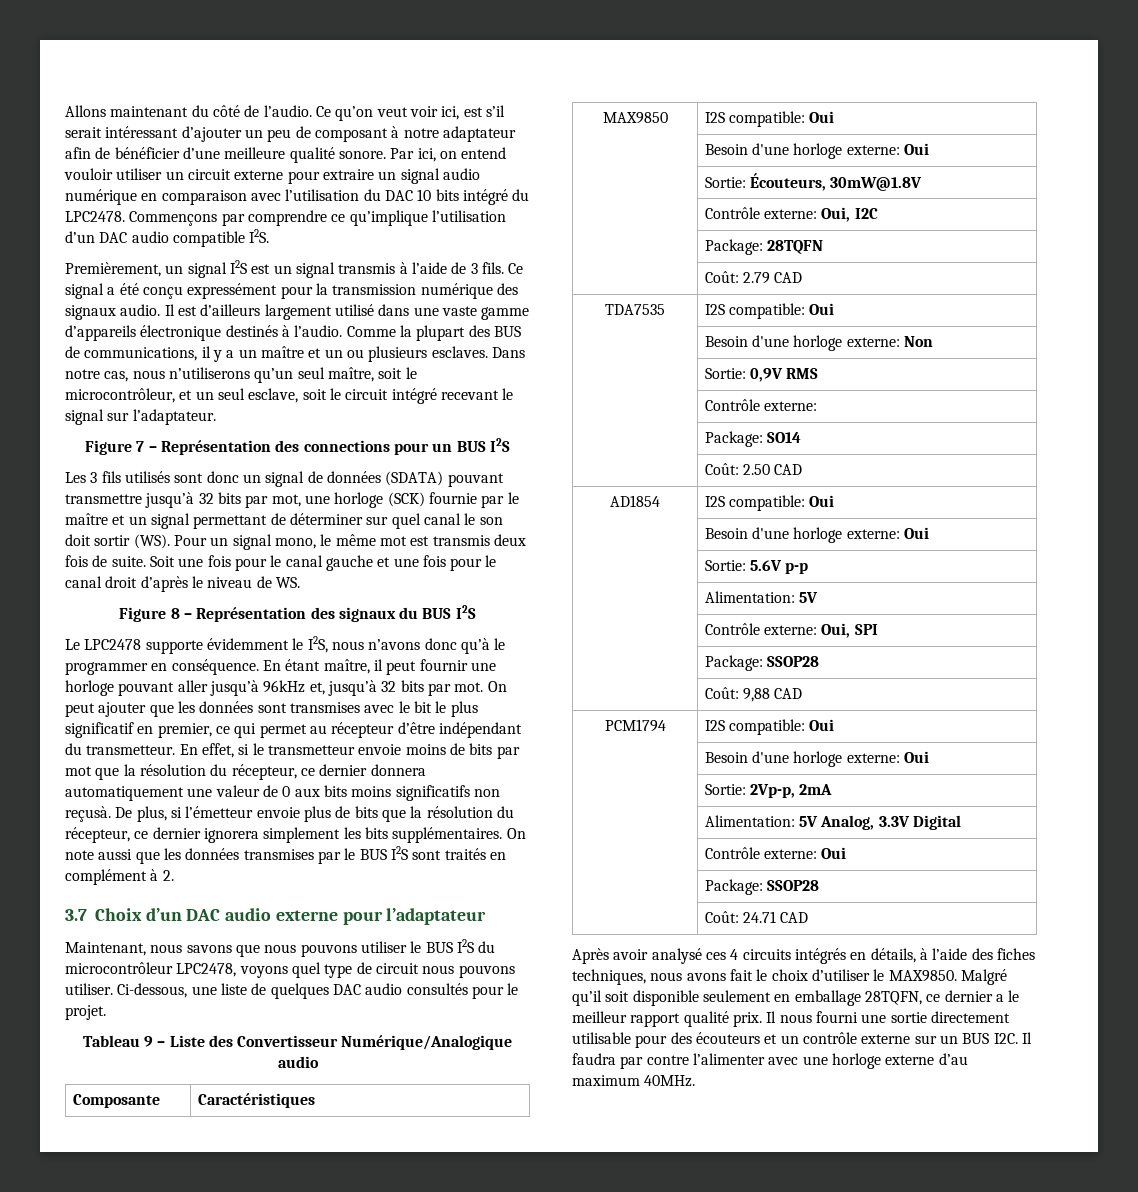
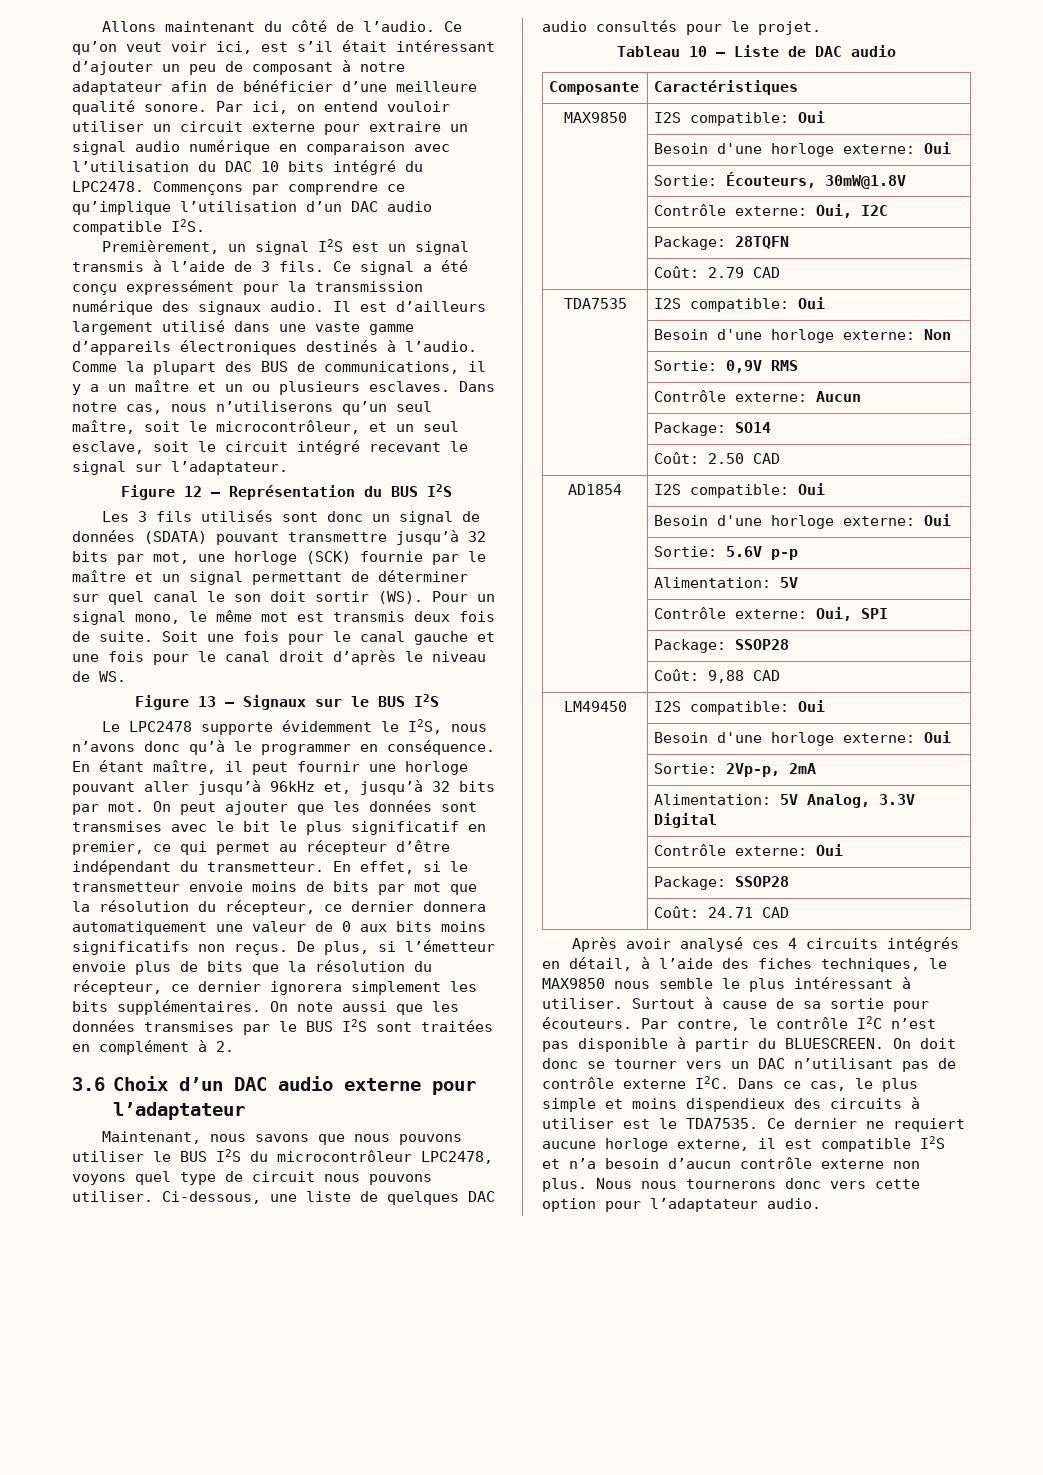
- Ce qu’on veut voir ici, est s’il serait intéressant d’ajouter un peu de composant à notre adaptateur afin de bénéficier d’une meilleure qualité sonore.
+ Ce qu’on veut voir ici, est s’il était intéressant d’ajouter un peu de composant à notre adaptateur afin de bénéficier d’une meilleure qualité sonore.
- Il est d’ailleurs largement utilisé dans une vaste gamme d’appareils électronique destinés à l’audio.
+ Il est d’ailleurs largement utilisé dans une vaste gamme d’appareils électroniques destinés à l’audio.
- Figure 7 – Représentation des connections pour un BUS I2S
+ Figure 12 – Représentation du BUS I2S
- Figure 8 – Représentation des signaux du BUS I2S
+ Figure 13 – Signaux sur le BUS I2S
- En effet, si le transmetteur envoie moins de bits par mot que la résolution du récepteur, ce dernier donnera automatiquement une valeur de 0 aux bits moins significatifs non reçusà.
+ En effet, si le transmetteur envoie moins de bits par mot que la résolution du récepteur, ce dernier donnera automatiquement une valeur de 0 aux bits moins significatifs non reçus.
- On note aussi que les données transmises par le BUS I2S sont traités en complément à 2.
+ On note aussi que les données transmises par le BUS I2S sont traitées en complément à 2.
- 3.7 Choix d’un DAC audio externe pour l’adaptateur
+ 3.6 Choix d’un DAC audio externe pour l’adaptateur
- Tableau 9 – Liste des Convertisseur Numérique/Analogique audio
+ Tableau 10 – Liste de DAC audio
  | Sortie: 0,9V RMS
- | Contrôle externe:
+ | Contrôle externe: Aucun
- PCM1794 | I2S compatible: Oui
+ LM49450 | I2S compatible: Oui
- Après avoir analysé ces 4 circuits intégrés en détails, à l’aide des fiches techniques, nous avons fait le choix d’utiliser le MAX9850. Malgré qu’il soit disponible seulement en emballage 28TQFN, ce dernier a le meilleur rapport qualité prix. Il nous fourni une sortie directement utilisable pour des écouteurs et un contrôle externe sur un BUS I2C. Il faudra par contre l’alimenter avec une horloge externe d’au maximum 40MHz.
+ Après avoir analysé ces 4 circuits intégrés en détail, à l’aide des fiches techniques, le MAX9850 nous semble le plus intéressant à utiliser. Surtout à cause de sa sortie pour écouteurs. Par contre, le contrôle I2C n’est pas disponible à partir du BLUESCREEN. On doit donc se tourner vers un DAC n’utilisant pas de contrôle externe I2C. Dans ce cas, le plus simple et moins dispendieux des circuits à utiliser est le TDA7535. Ce dernier ne requiert aucune horloge externe, il est compatible I2S et n’a besoin d’aucun contrôle externe non plus. Nous nous tournerons donc vers cette option pour l’adaptateur audio.

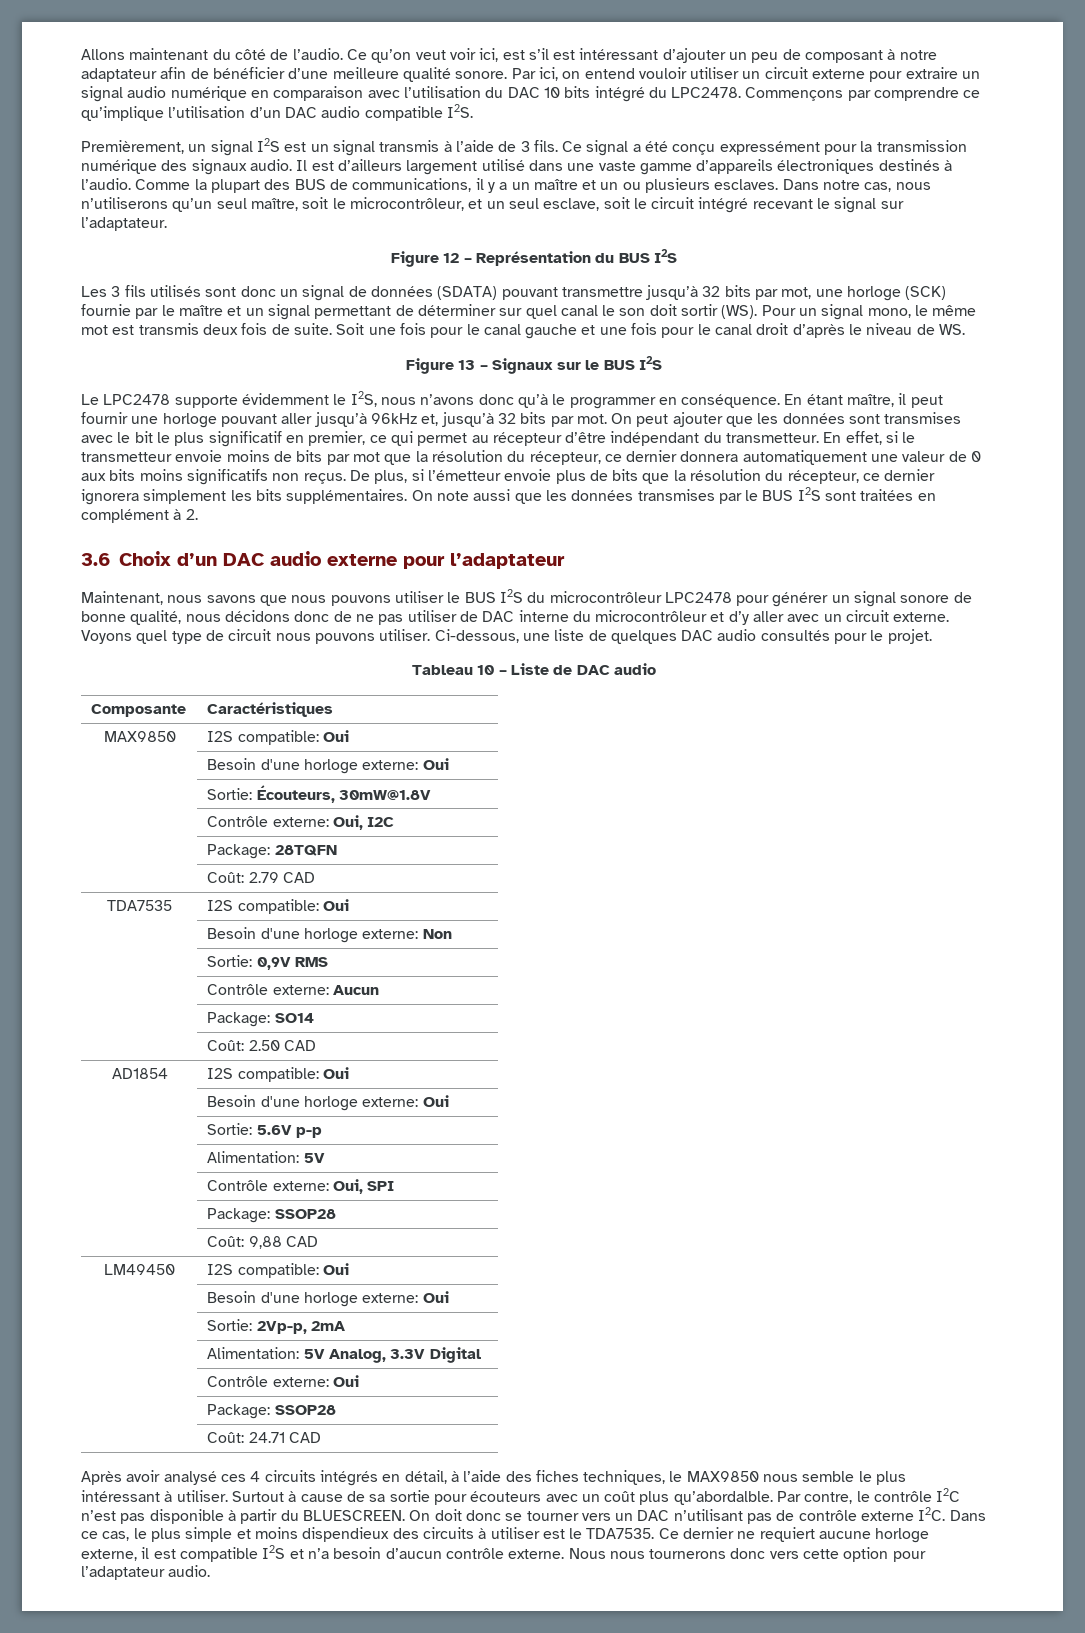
- Ce qu’on veut voir ici, est s’il était intéressant d’ajouter un peu de composant à notre adaptateur afin de bénéficier d’une meilleure qualité sonore.
+ Ce qu’on veut voir ici, est s’il est intéressant d’ajouter un peu de composant à notre adaptateur afin de bénéficier d’une meilleure qualité sonore.
- Maintenant, nous savons que nous pouvons utiliser le BUS I2S du microcontrôleur LPC2478, voyons quel type de circuit nous pouvons utiliser.
+ Maintenant, nous savons que nous pouvons utiliser le BUS I2S du microcontrôleur LPC2478 pour générer un signal sonore de bonne qualité, nous décidons donc de ne pas utiliser de DAC interne du microcontrôleur et d’y aller avec un circuit externe. Voyons quel type de circuit nous pouvons utiliser.
- Surtout à cause de sa sortie pour écouteurs.
+ Surtout à cause de sa sortie pour écouteurs avec un coût plus qu’abordalble.
- Ce dernier ne requiert aucune horloge externe, il est compatible I2S et n’a besoin d’aucun contrôle externe non plus.
+ Ce dernier ne requiert aucune horloge externe, il est compatible I2S et n’a besoin d’aucun contrôle externe.

